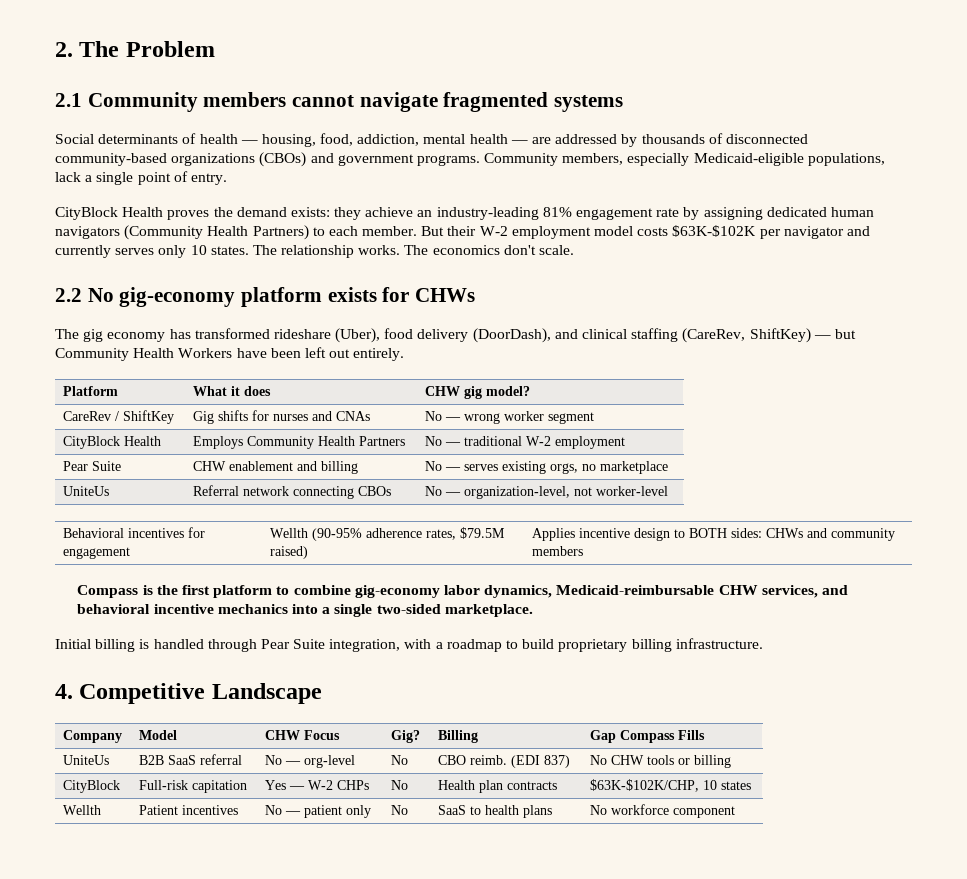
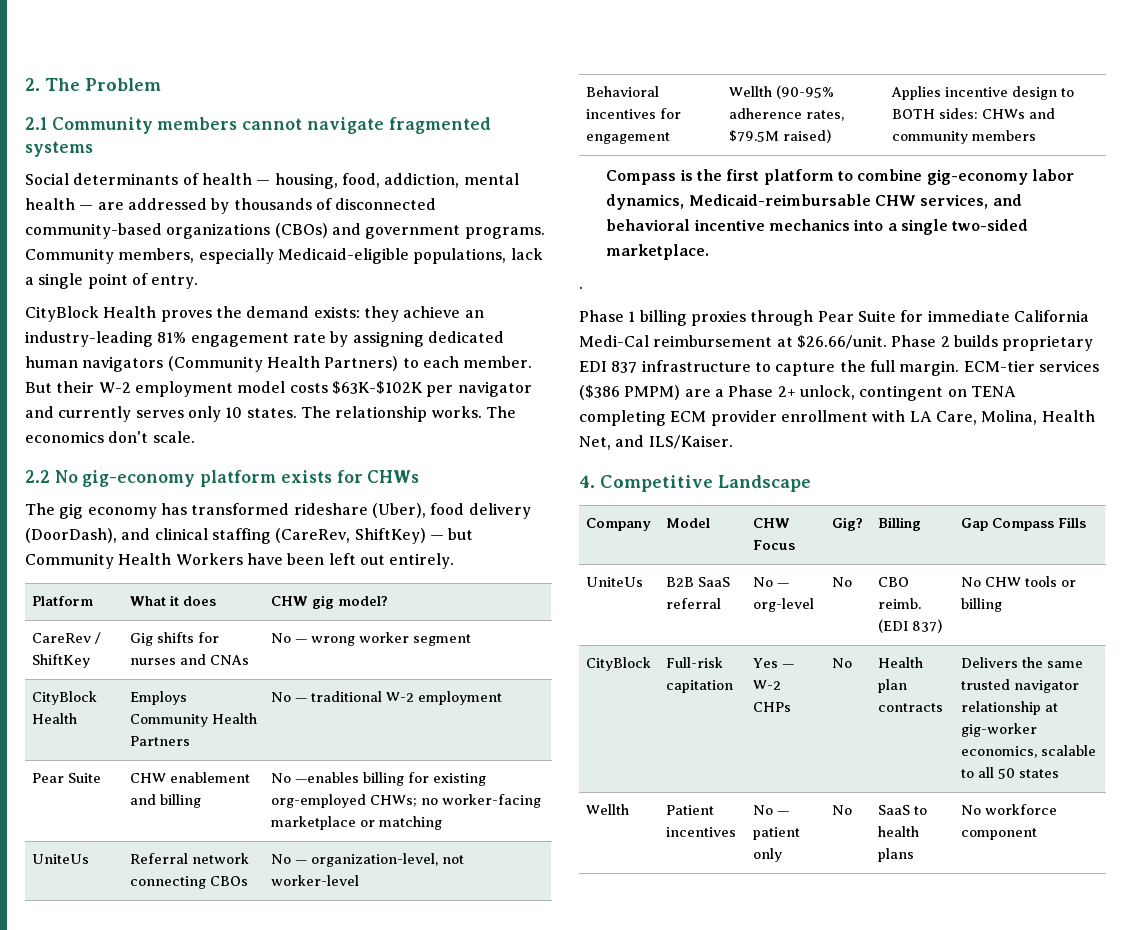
- Pear Suite | CHW enablement and billing | No — serves existing orgs, no marketplace
+ Pear Suite | CHW enablement and billing | No —enables billing for existing org-employed CHWs; no worker-facing marketplace or matching
- Initial billing is handled through Pear Suite integration, with a roadmap to build proprietary billing infrastructure.
+ .
+ Phase 1 billing proxies through Pear Suite for immediate California Medi-Cal reimbursement at $26.66/unit. Phase 2 builds proprietary EDI 837 infrastructure to capture the full margin. ECM-tier services ($386 PMPM) are a Phase 2+ unlock, contingent on TENA completing ECM provider enrollment with LA Care, Molina, Health Net, and ILS/Kaiser.
- CityBlock | Full-risk capitation | Yes — W-2 CHPs | No | Health plan contracts | $63K-$102K/CHP, 10 states
+ CityBlock | Full-risk capitation | Yes — W-2 CHPs | No | Health plan contracts | Delivers the same trusted navigator relationship at gig-worker economics, scalable to all 50 states

